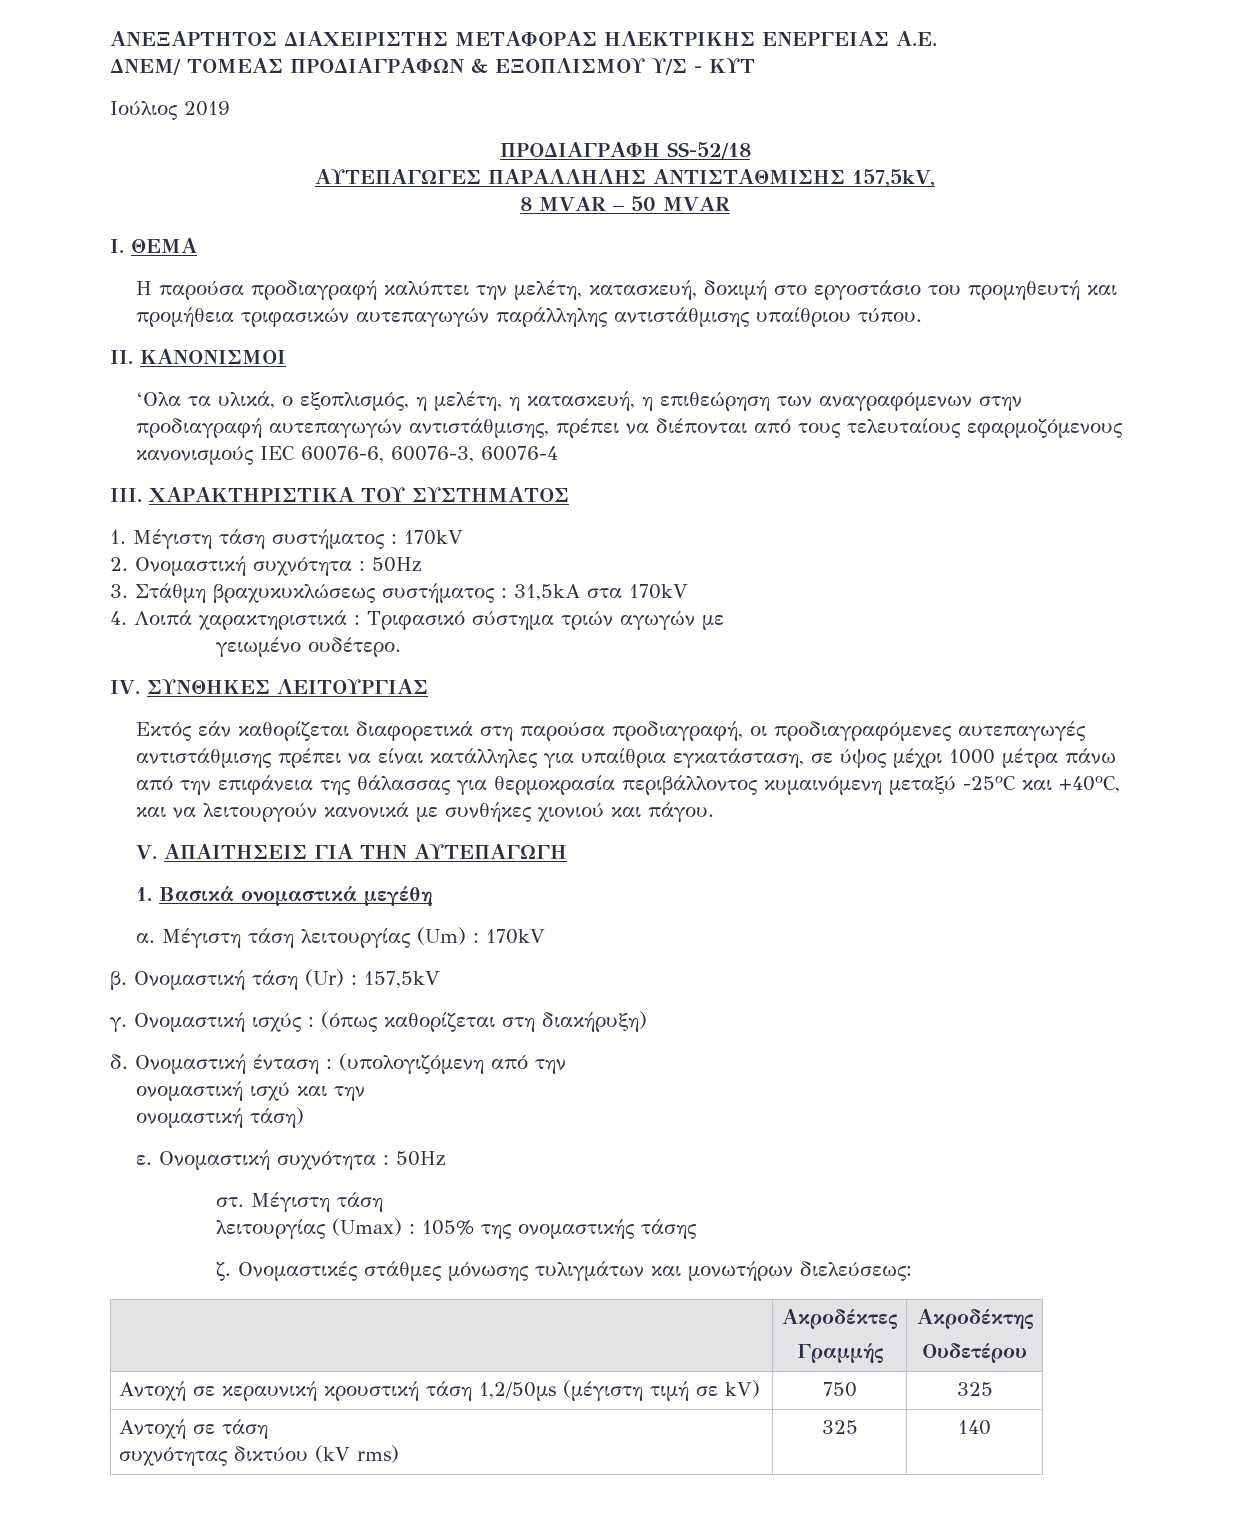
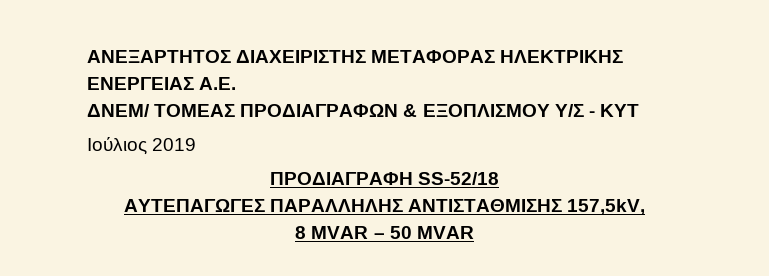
- I. ΘΕΜΑ
- Η παρούσα προδιαγραφή καλύπτει την μελέτη, κατασκευή, δοκιμή στο εργοστάσιο του προμηθευτή και προμήθεια τριφασικών αυτεπαγωγών παράλληλης αντιστάθμισης υπαίθριου τύπου.
- II. ΚΑΝΟΝΙΣΜΟΙ
- ‘Ολα τα υλικά, ο εξοπλισμός, η μελέτη, η κατασκευή, η επιθεώρηση των αναγραφόμενων στην προδιαγραφή αυτεπαγωγών αντιστάθμισης, πρέπει να διέπονται από τους τελευταίους εφαρμοζόμενους κανονισμούς IEC 60076-6, 60076-3, 60076-4
- III. ΧΑΡΑΚΤΗΡΙΣΤΙΚΑ ΤΟΥ ΣΥΣΤΗΜΑΤΟΣ
- 1. Μέγιστη τάση συστήματος : 170kV
- 2. Ονομαστική συχνότητα : 50Hz
- 3. Στάθμη βραχυκυκλώσεως συστήματος : 31,5kA στα 170kV
- 4. Λοιπά χαρακτηριστικά : Τριφασικό σύστημα τριών αγωγών με
- γειωμένο ουδέτερο.
- IV. ΣΥΝΘΗΚΕΣ ΛΕΙΤΟΥΡΓΙΑΣ
- Εκτός εάν καθορίζεται διαφορετικά στη παρούσα προδιαγραφή, οι προδιαγραφόμενες αυτεπαγωγές αντιστάθμισης πρέπει να είναι κατάλληλες για υπαίθρια εγκατάσταση, σε ύψος μέχρι 1000 μέτρα πάνω από την επιφάνεια της θάλασσας για θερμοκρασία περιβάλλοντος κυμαινόμενη μεταξύ -25οC και +40οC, και να λειτουργούν κανονικά με συνθήκες χιονιού και πάγου.
- V. ΑΠΑΙΤΗΣΕΙΣ ΓΙΑ ΤΗΝ ΑΥΤΕΠΑΓΩΓΗ
- 1. Βασικά ονομαστικά μεγέθη
- α. Μέγιστη τάση λειτουργίας (Um) : 170kV
- β. Ονομαστική τάση (Ur) : 157,5kV
- γ. Ονομαστική ισχύς : (όπως καθορίζεται στη διακήρυξη)
- δ. Ονομαστική ένταση : (υπολογιζόμενη από την
- ονομαστική ισχύ και την
- ονομαστική τάση)
- ε. Ονομαστική συχνότητα : 50Hz
- στ. Μέγιστη τάση
- λειτουργίας (Umax) : 105% της ονομαστικής τάσης
- ζ. Ονομαστικές στάθμες μόνωσης τυλιγμάτων και μονωτήρων διελεύσεως:
- | Ακροδέκτες
- Γραμμής | Ακροδέκτης
- Ουδετέρου
- Αντοχή σε κεραυνική κρουστική τάση 1,2/50μs (μέγιστη τιμή σε kV) | 750 | 325
- Αντοχή σε τάση
- συχνότητας δικτύου (kV rms) | 325 | 140

